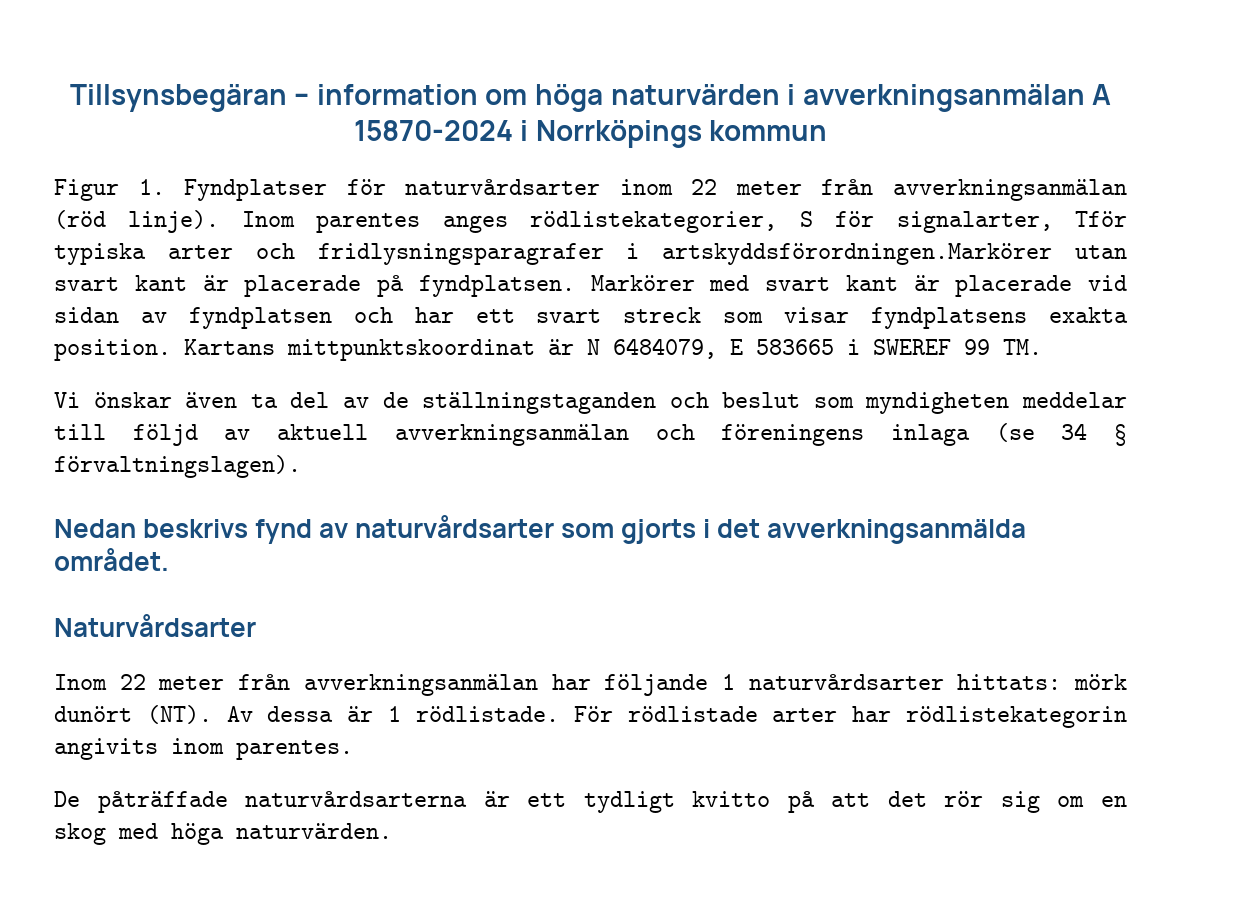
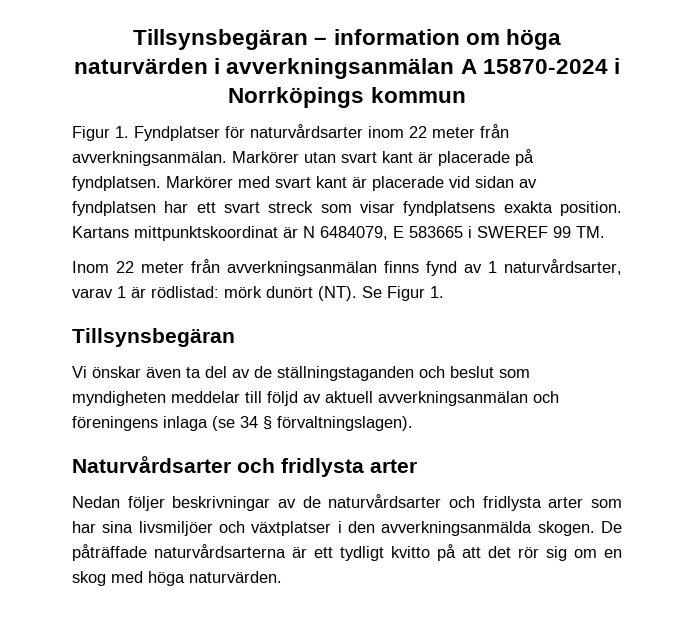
- Figur 1. Fyndplatser för naturvårdsarter inom 22 meter från avverkningsanmälan (röd linje). Inom parentes anges rödlistekategorier, S för signalarter, Tför typiska arter och fridlysningsparagrafer i artskyddsförordningen.Markörer utan svart kant är placerade på fyndplatsen.
+ Figur 1. Fyndplatser för naturvårdsarter inom 22 meter från avverkningsanmälan. Markörer utan svart kant är placerade på fyndplatsen.
- Markörer med svart kant är placerade vid sidan av fyndplatsen och har ett svart streck som visar fyndplatsens exakta position.
+ Markörer med svart kant är placerade vid sidan av fyndplatsen har ett svart streck som visar fyndplatsens exakta position.
+ Inom 22 meter från avverkningsanmälan finns fynd av 1 naturvårdsarter, varav 1 är rödlistad: mörk dunört (NT). Se Figur 1.
+ Tillsynsbegäran
- Nedan beskrivs fynd av naturvårdsarter som gjorts i det avverkningsanmälda området.
- Naturvårdsarter
- Inom 22 meter från avverkningsanmälan har följande 1 naturvårdsarter hittats: mörk dunört (NT). Av dessa är 1 rödlistade. För rödlistade arter har rödlistekategorin angivits inom parentes.
- De påträffade naturvårdsarterna är ett tydligt kvitto på att det rör sig om en skog med höga naturvärden.
+ Naturvårdsarter och fridlysta arter
+ Nedan följer beskrivningar av de naturvårdsarter och fridlysta arter som har sina livsmiljöer och växtplatser i den avverkningsanmälda skogen. De påträffade naturvårdsarterna är ett tydligt kvitto på att det rör sig om en skog med höga naturvärden.

